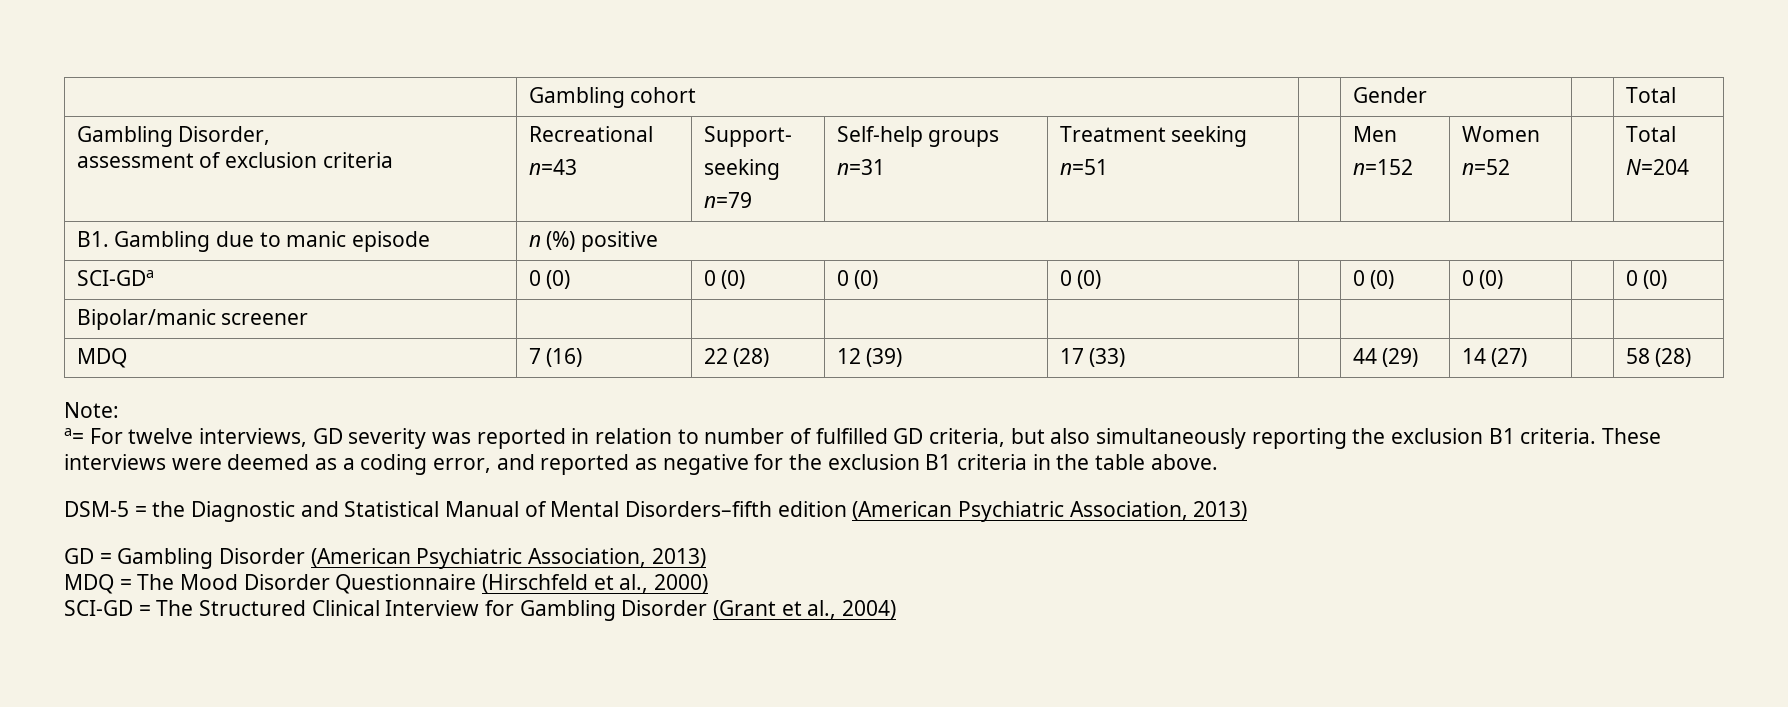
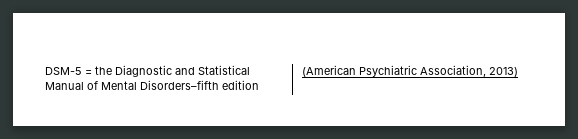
- | Gambling cohort | | Gender | | Total
- Gambling Disorder,
- assessment of exclusion criteria | Recreational
- n=43 | Support-
- seeking
- n=79 | Self-help groups
- n=31 | Treatment seeking
- n=51 | | Men
- n=152 | Women
- n=52 | | Total
- N=204
- B1. Gambling due to manic episode | n (%) positive
- SCI-GDa | 0 (0) | 0 (0) | 0 (0) | 0 (0) | | 0 (0) | 0 (0) | | 0 (0)
- Bipolar/manic screener | | | | | | | | |
- MDQ | 7 (16) | 22 (28) | 12 (39) | 17 (33) | | 44 (29) | 14 (27) | | 58 (28)
- Note:
- a= For twelve interviews, GD severity was reported in relation to number of fulfilled GD criteria, but also simultaneously reporting the exclusion B1 criteria. These interviews were deemed as a coding error, and reported as negative for the exclusion B1 criteria in the table above.
- GD = Gambling Disorder (American Psychiatric Association, 2013)
- MDQ = The Mood Disorder Questionnaire (Hirschfeld et al., 2000)
- SCI-GD = The Structured Clinical Interview for Gambling Disorder (Grant et al., 2004)

